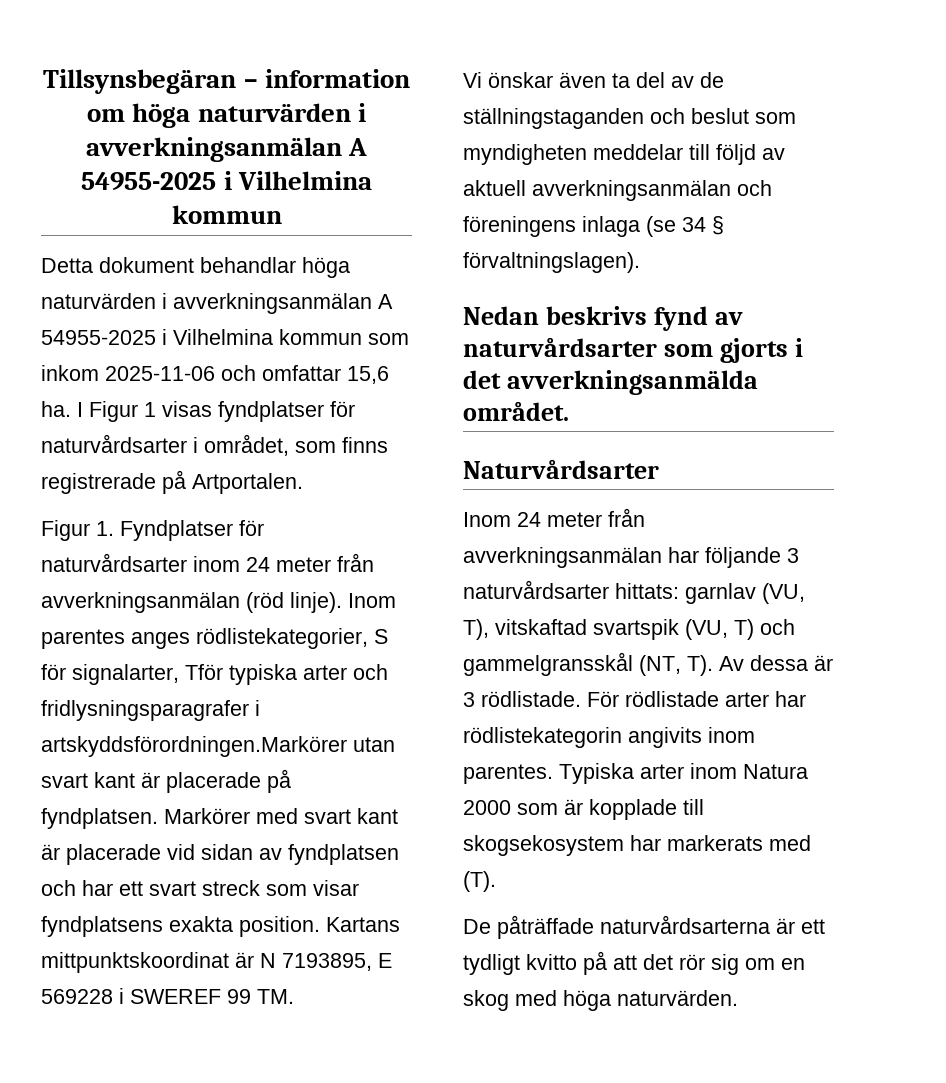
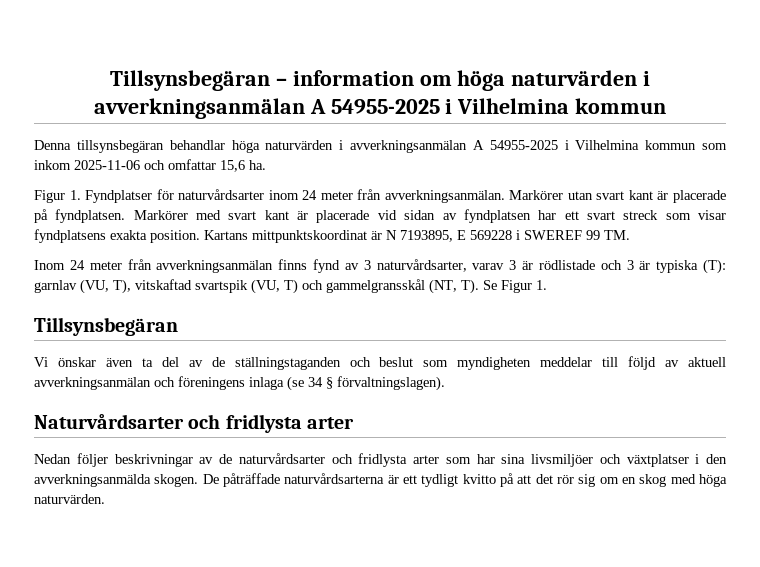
- Detta dokument behandlar höga naturvärden i avverkningsanmälan A 54955-2025 i Vilhelmina kommun som inkom 2025-11-06 och omfattar 15,6 ha. I Figur 1 visas fyndplatser för naturvårdsarter i området, som finns registrerade på Artportalen.
+ Denna tillsynsbegäran behandlar höga naturvärden i avverkningsanmälan A 54955-2025 i Vilhelmina kommun som inkom 2025-11-06 och omfattar 15,6 ha.
- Figur 1. Fyndplatser för naturvårdsarter inom 24 meter från avverkningsanmälan (röd linje). Inom parentes anges rödlistekategorier, S för signalarter, Tför typiska arter och fridlysningsparagrafer i artskyddsförordningen.Markörer utan svart kant är placerade på fyndplatsen.
+ Figur 1. Fyndplatser för naturvårdsarter inom 24 meter från avverkningsanmälan. Markörer utan svart kant är placerade på fyndplatsen.
- Markörer med svart kant är placerade vid sidan av fyndplatsen och har ett svart streck som visar fyndplatsens exakta position.
+ Markörer med svart kant är placerade vid sidan av fyndplatsen har ett svart streck som visar fyndplatsens exakta position.
+ Inom 24 meter från avverkningsanmälan finns fynd av 3 naturvårdsarter, varav 3 är rödlistade och 3 är typiska (T): garnlav (VU, T), vitskaftad svartspik (VU, T) och gammelgransskål (NT, T). Se Figur 1.
+ Tillsynsbegäran
- Nedan beskrivs fynd av naturvårdsarter som gjorts i det avverkningsanmälda området.
- Naturvårdsarter
- Inom 24 meter från avverkningsanmälan har följande 3 naturvårdsarter hittats: garnlav (VU, T), vitskaftad svartspik (VU, T) och gammelgransskål (NT, T). Av dessa är 3 rödlistade. För rödlistade arter har rödlistekategorin angivits inom parentes. Typiska arter inom Natura 2000 som är kopplade till skogsekosystem har markerats med (T).
- De påträffade naturvårdsarterna är ett tydligt kvitto på att det rör sig om en skog med höga naturvärden.
+ Naturvårdsarter och fridlysta arter
+ Nedan följer beskrivningar av de naturvårdsarter och fridlysta arter som har sina livsmiljöer och växtplatser i den avverkningsanmälda skogen. De påträffade naturvårdsarterna är ett tydligt kvitto på att det rör sig om en skog med höga naturvärden.

